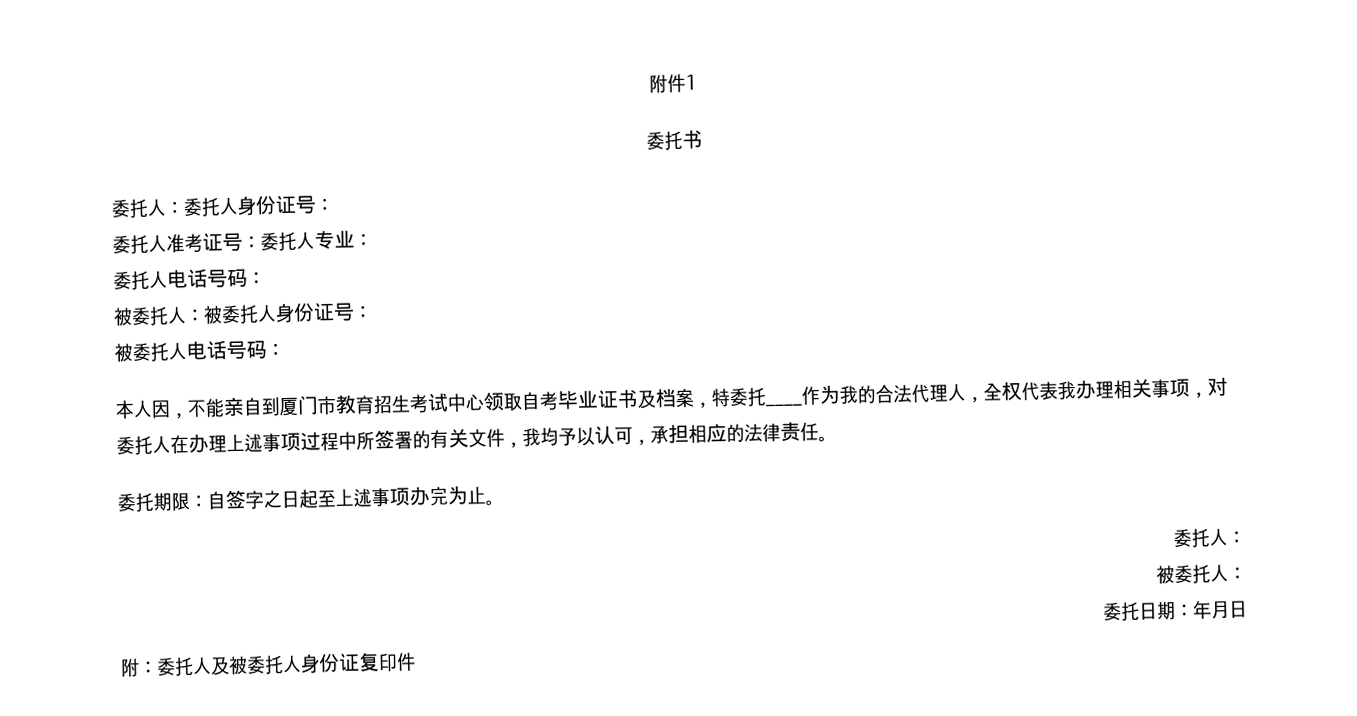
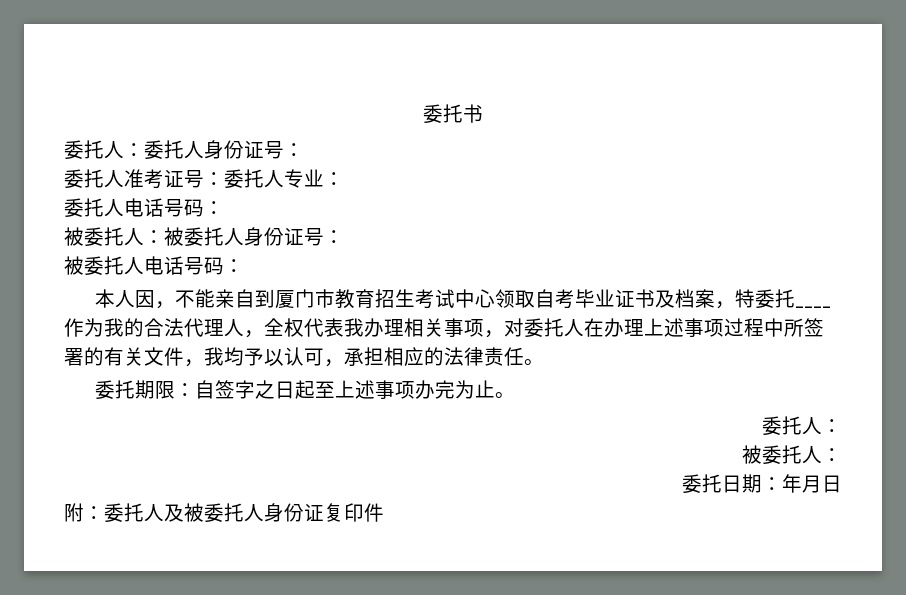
- 附件1

